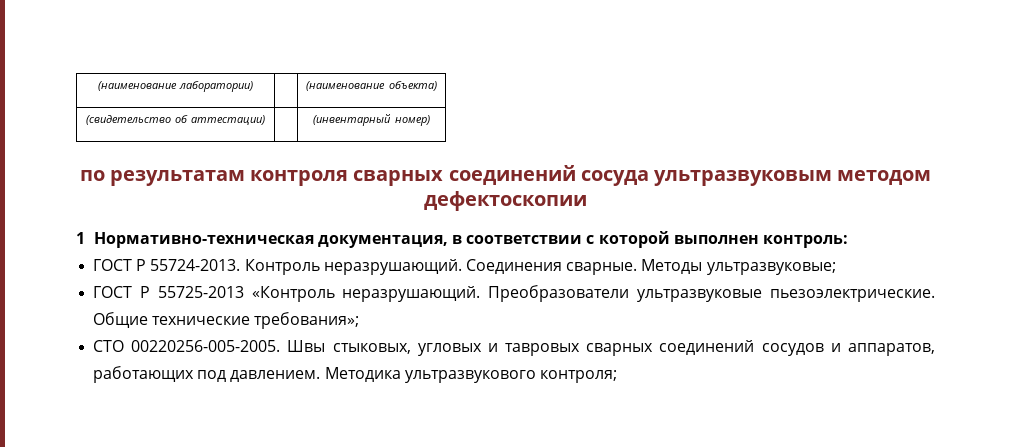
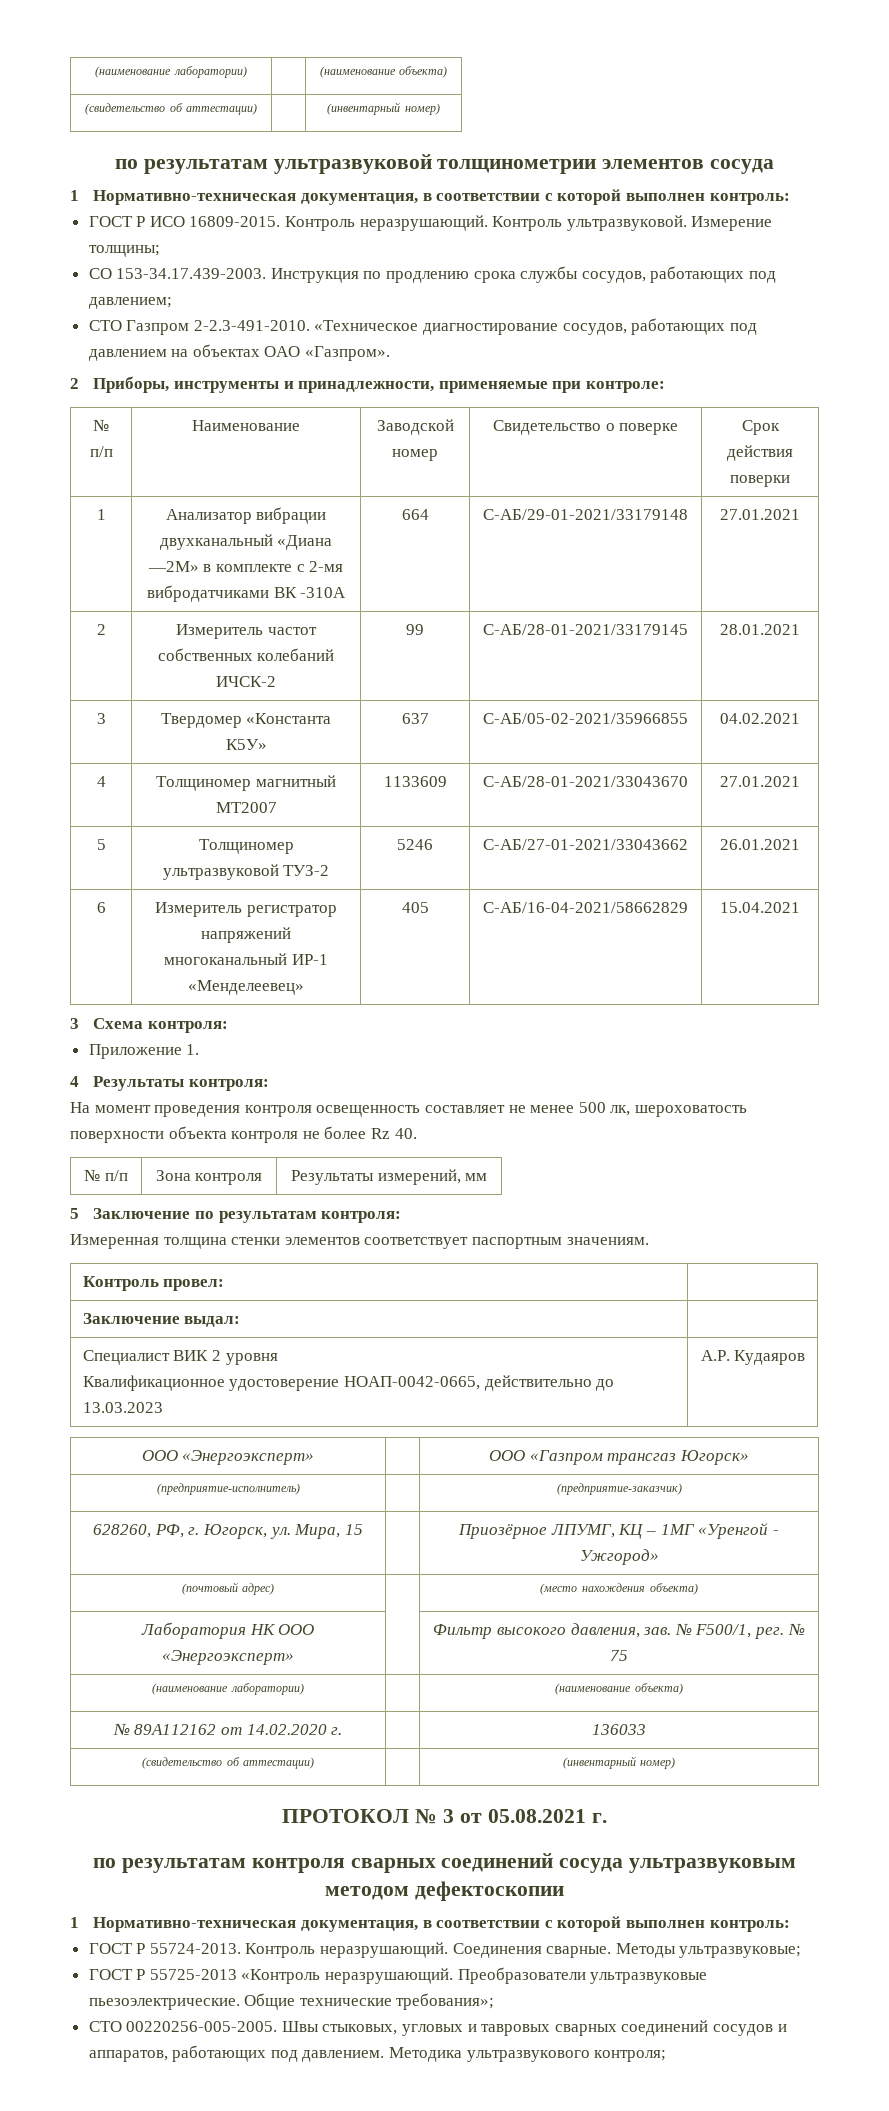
+ по результатам ультразвуковой толщинометрии элементов сосуда
+ 1 Нормативно-техническая документация, в соответствии с которой выполнен контроль:
+ ГОСТ Р ИСО 16809-2015. Контроль неразрушающий. Контроль ультразвуковой. Измерение толщины;
+ СО 153-34.17.439-2003. Инструкция по продлению срока службы сосудов, работающих под давлением;
+ СТО Газпром 2-2.3-491-2010. «Техническое диагностирование сосудов, работающих под давлением на объектах ОАО «Газпром».
+ 2 Приборы, инструменты и принадлежности, применяемые при контроле:
+ № п/п | Наименование | Заводской номер | Свидетельство о поверке | Срок действия поверки
+ 1 | Анализатор вибрации двухканальный «Диана —2М» в комплекте с 2-мя вибродатчиками ВК -310А | 664 | С-АБ/29-01-2021/33179148 | 27.01.2021
+ 2 | Измеритель частот собственных колебаний ИЧСК-2 | 99 | С-АБ/28-01-2021/33179145 | 28.01.2021
+ 3 | Твердомер «Константа К5У» | 637 | С-АБ/05-02-2021/35966855 | 04.02.2021
+ 4 | Толщиномер магнитный МТ2007 | 1133609 | С-АБ/28-01-2021/33043670 | 27.01.2021
+ 5 | Толщиномер ультразвуковой ТУЗ-2 | 5246 | С-АБ/27-01-2021/33043662 | 26.01.2021
+ 6 | Измеритель регистратор напряжений многоканальный ИР-1 «Менделеевец» | 405 | С-АБ/16-04-2021/58662829 | 15.04.2021
+ 3 Схема контроля:
+ Приложение 1.
+ 4 Результаты контроля:
+ На момент проведения контроля освещенность составляет не менее 500 лк, шероховатость поверхности объекта контроля не более Rz 40.
+ № п/п | Зона контроля | Результаты измерений, мм
+ 5 Заключение по результатам контроля:
+ Измеренная толщина стенки элементов соответствует паспортным значениям.
+ Контроль провел: |
+ Заключение выдал: |
+ Специалист ВИК 2 уровня
+ Квалификационное удостоверение НОАП-0042-0665, действительно до 13.03.2023 | А.Р. Кудаяров
+ ООО «Энергоэксперт» | | ООО «Газпром трансгаз Югорск»
+ (предприятие-исполнитель) | | (предприятие-заказчик)
+ 628260, РФ, г. Югорск, ул. Мира, 15 | | Приозёрное ЛПУМГ, КЦ – 1МГ «Уренгой - Ужгород»
+ (почтовый адрес) | | (место нахождения объекта)
+ Лаборатория НК ООО «Энергоэксперт» | | Фильтр высокого давления, зав. № F500/1, рег. № 75
+ (наименование лаборатории) | | (наименование объекта)
+ № 89А112162 от 14.02.2020 г. | | 136033
+ (свидетельство об аттестации) | | (инвентарный номер)
+ ПРОТОКОЛ № 3 от 05.08.2021 г.

